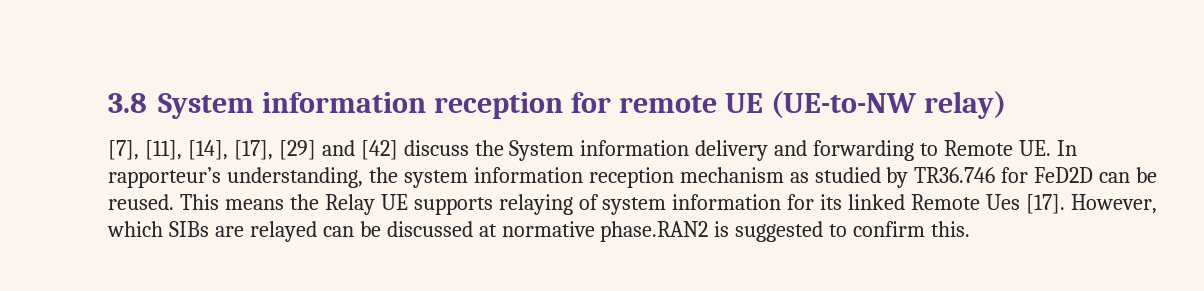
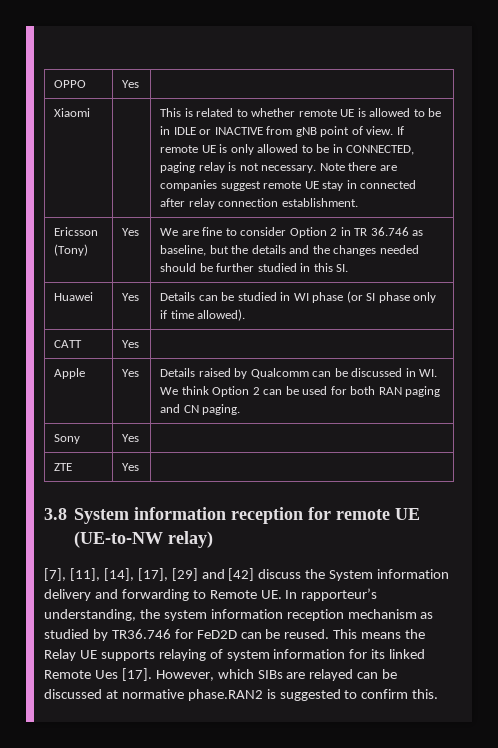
+ OPPO | Yes |
+ Xiaomi | | This is related to whether remote UE is allowed to be in IDLE or INACTIVE from gNB point of view. If remote UE is only allowed to be in CONNECTED, paging relay is not necessary. Note there are companies suggest remote UE stay in connected after relay connection establishment.
+ Ericsson (Tony) | Yes | We are fine to consider Option 2 in TR 36.746 as baseline, but the details and the changes needed should be further studied in this SI.
+ Huawei | Yes | Details can be studied in WI phase (or SI phase only if time allowed).
+ CATT | Yes |
+ Apple | Yes | Details raised by Qualcomm can be discussed in WI. We think Option 2 can be used for both RAN paging and CN paging.
+ Sony | Yes |
+ ZTE | Yes |

